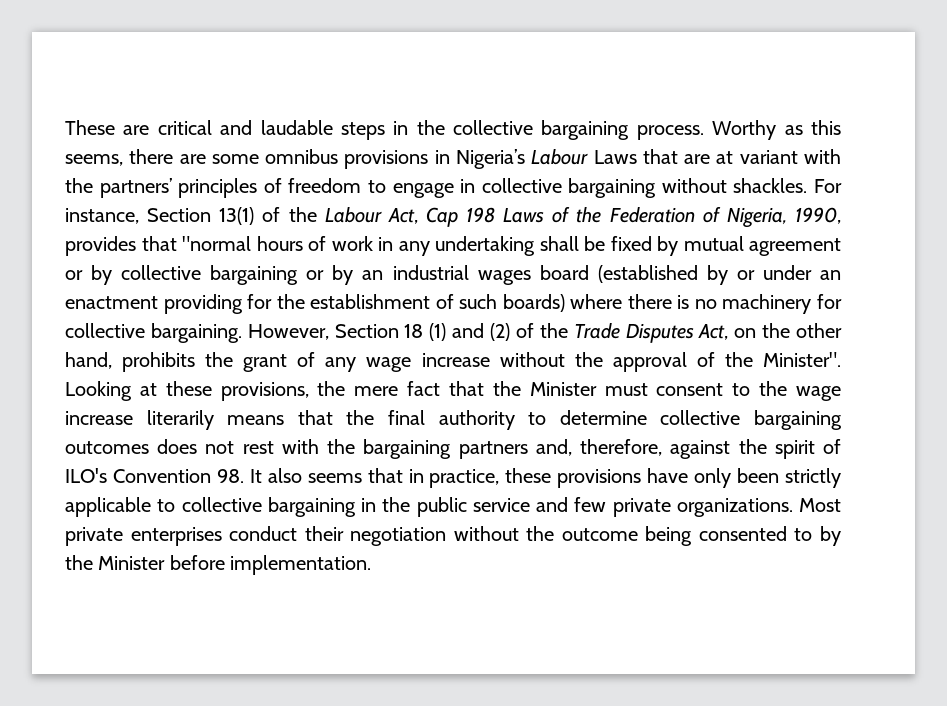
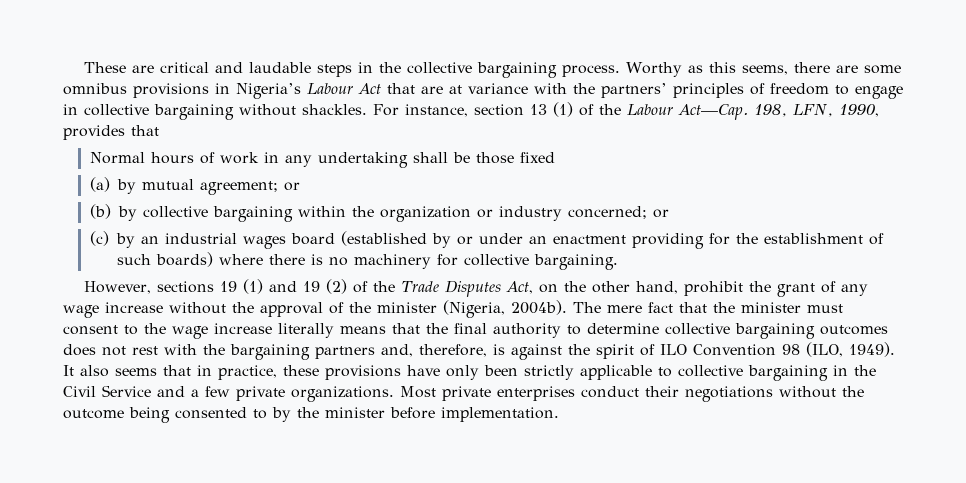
- Worthy as this seems, there are some omnibus provisions in Nigeria’s Labour Laws that are at variant with the partners’ principles of freedom to engage in collective bargaining without shackles.
+ Worthy as this seems, there are some omnibus provisions in Nigeria’s Labour Act that are at variance with the partners’ principles of freedom to engage in collective bargaining without shackles.
- For instance, Section 13(1) of the Labour Act, Cap 198 Laws of the Federation of Nigeria, 1990, provides that "normal hours of work in any undertaking shall be fixed by mutual agreement or by collective bargaining or by an industrial wages board (established by or under an enactment providing for the establishment of such boards) where there is no machinery for collective bargaining. However, Section 18 (1) and (2) of the Trade Disputes Act, on the other hand, prohibits the grant of any wage increase without the approval of the Minister". Looking at these provisions, the mere fact that the Minister must consent to the wage increase literarily means that the final authority to determine collective bargaining outcomes does not rest with the bargaining partners and, therefore, against the spirit of ILO's Convention 98. It also seems that in practice, these provisions have only been strictly applicable to collective bargaining in the public service and few private organizations.
+ For instance, section 13 (1) of the Labour Act—Cap. 198, LFN, 1990, provides that
+ Normal hours of work in any undertaking shall be those fixed
+ (a) by mutual agreement; or
+ (b) by collective bargaining within the organization or industry concerned; or
+ (c) by an industrial wages board (established by or under an enactment providing for the establishment of such boards) where there is no machinery for collective bargaining.
+ However, sections 19 (1) and 19 (2) of the Trade Disputes Act, on the other hand, prohibit the grant of any wage increase without the approval of the minister (Nigeria, 2004b). The mere fact that the minister must consent to the wage increase literally means that the final authority to determine collective bargaining outcomes does not rest with the bargaining partners and, therefore, is against the spirit of ILO Convention 98 (ILO, 1949). It also seems that in practice, these provisions have only been strictly applicable to collective bargaining in the Civil Service and a few private organizations.
- Most private enterprises conduct their negotiation without the outcome being consented to by the Minister before implementation.
+ Most private enterprises conduct their negotiations without the outcome being consented to by the minister before implementation.

